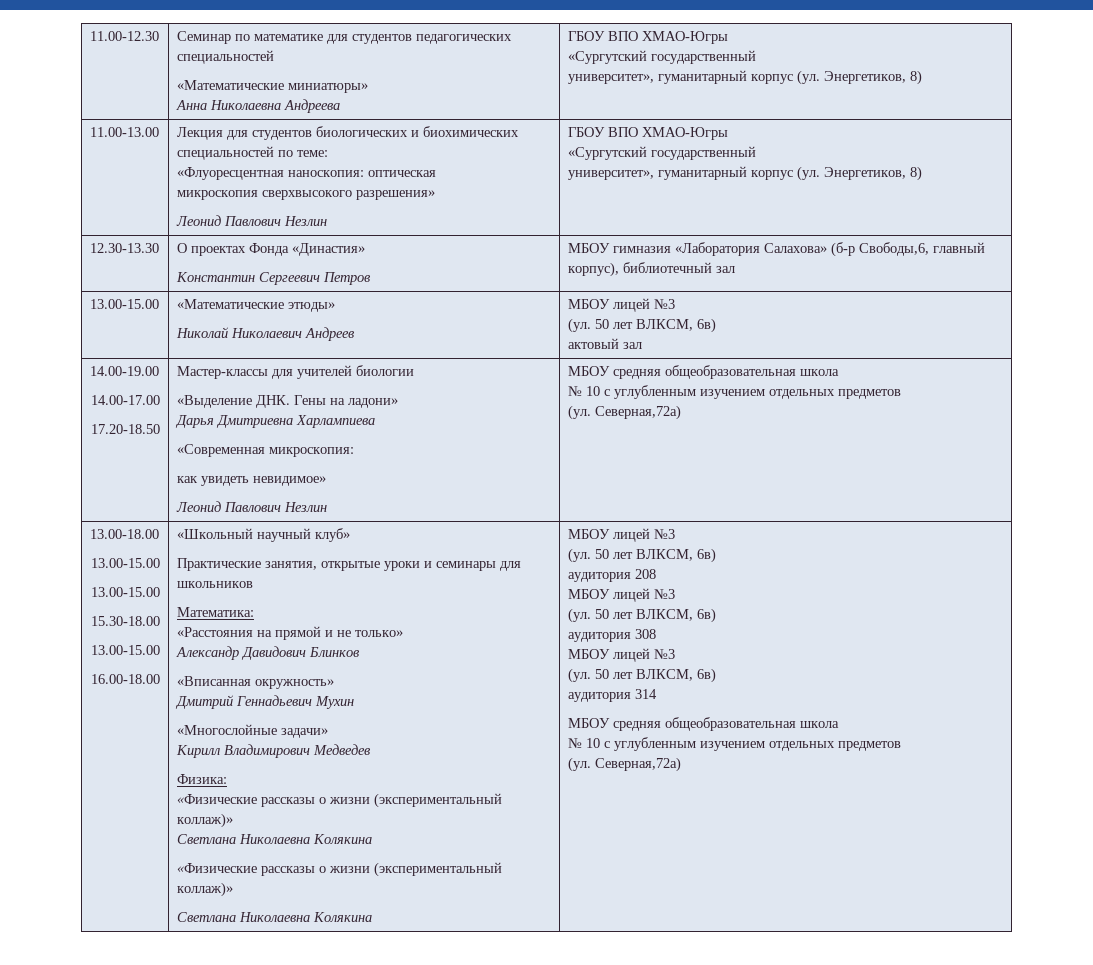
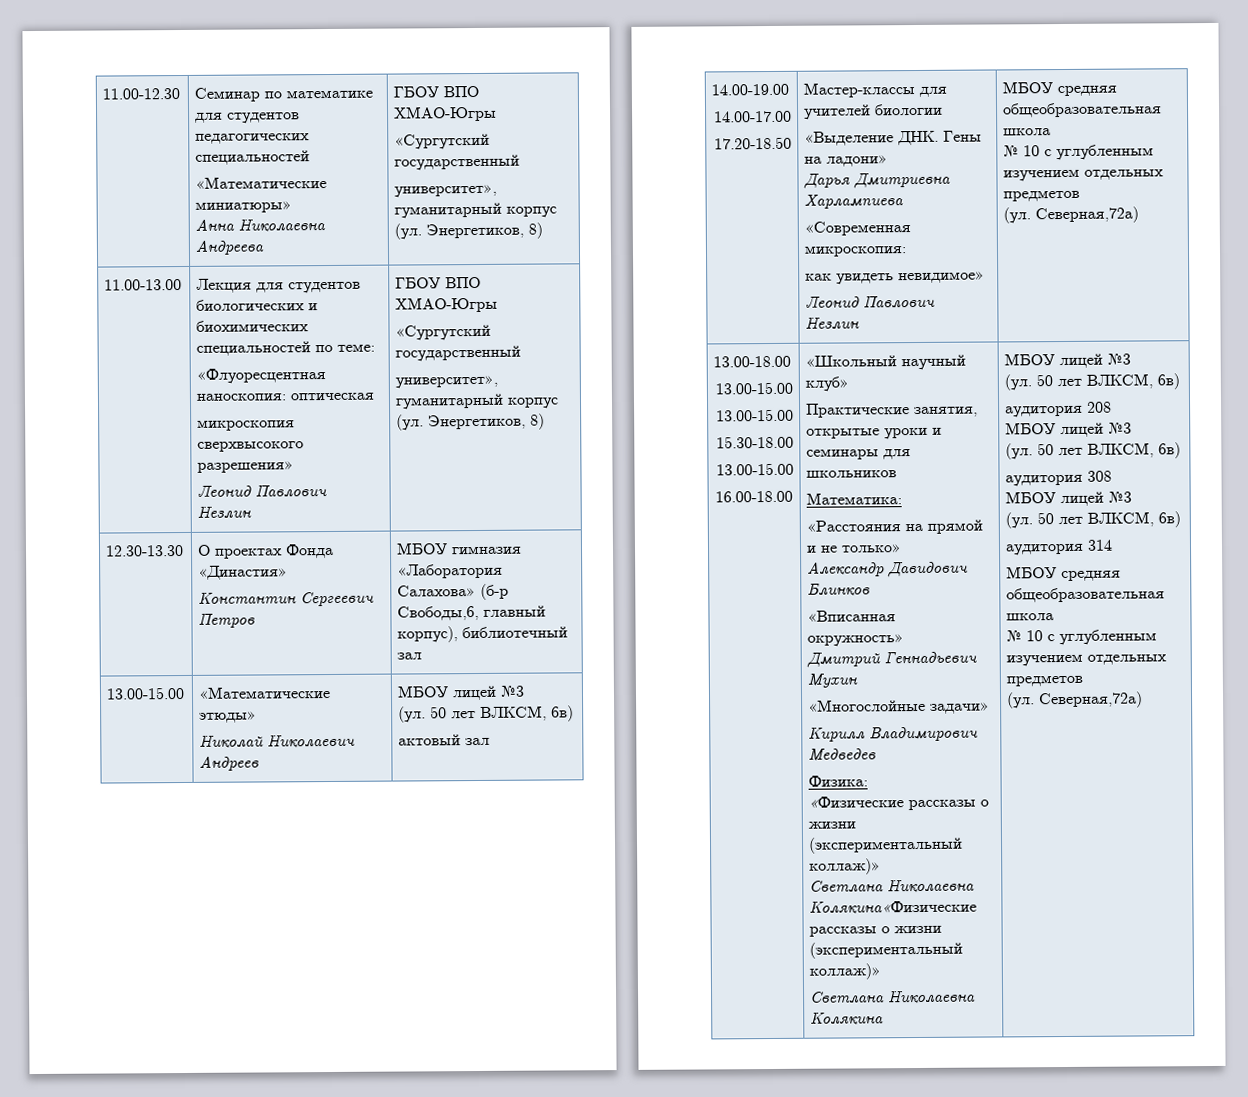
  Физика:
  «Физические рассказы о жизни (экспериментальный коллаж)»
- Светлана Николаевна Колякина
- «Физические рассказы о жизни (экспериментальный коллаж)»
+ Светлана Николаевна Колякина«Физические рассказы о жизни (экспериментальный коллаж)»

